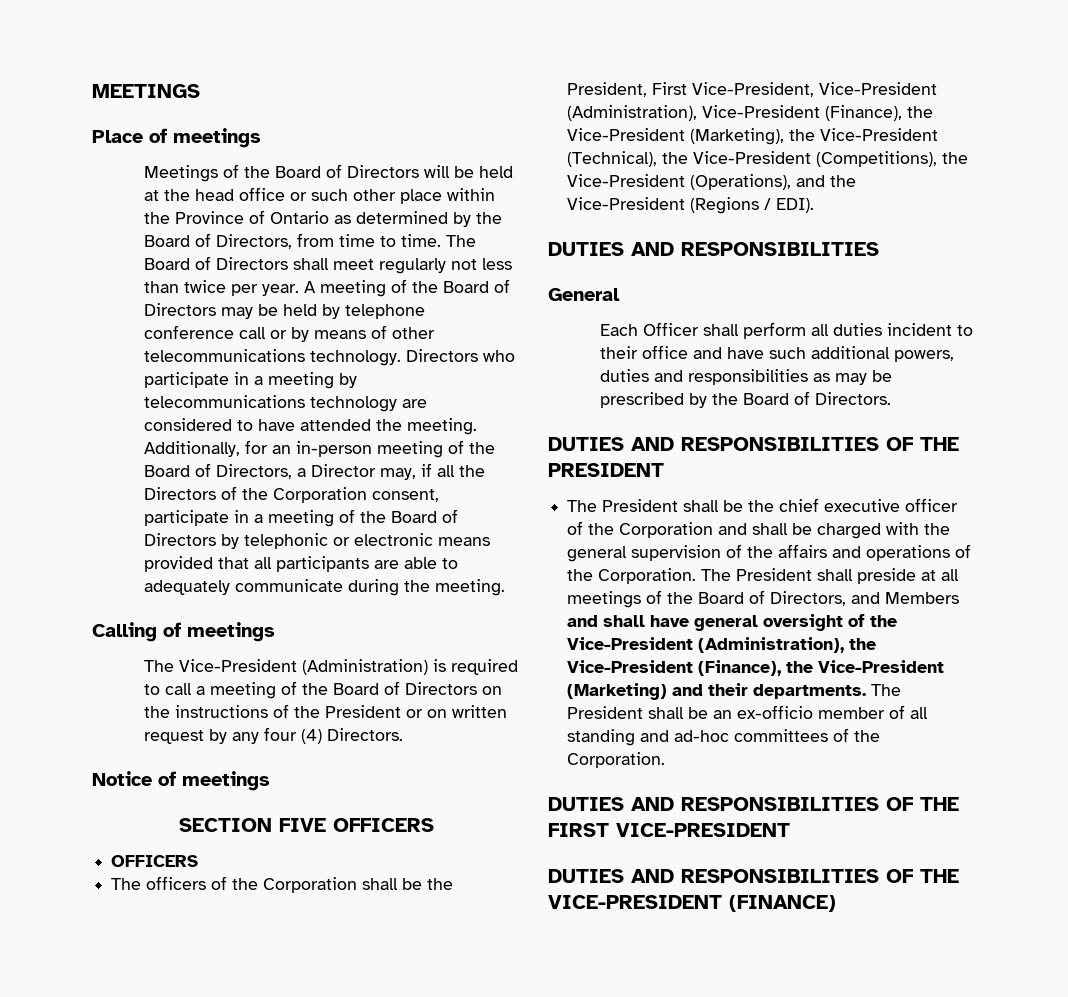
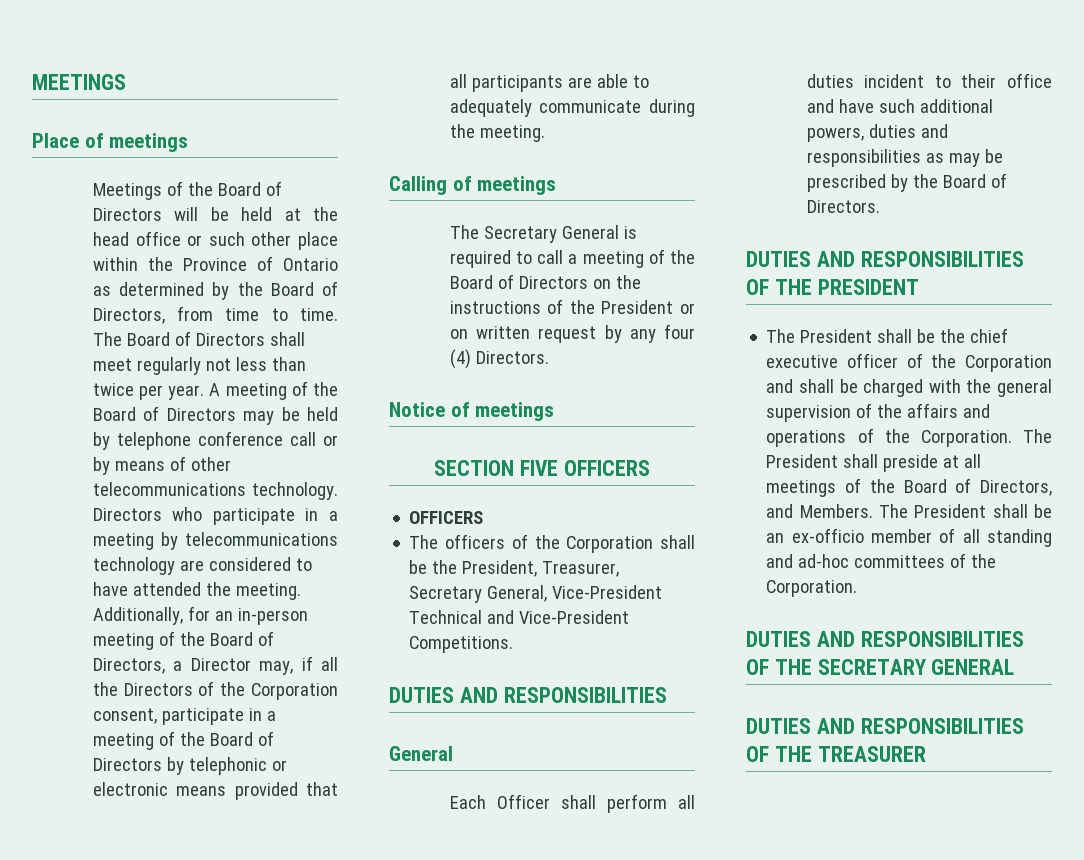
- The Vice-President (Administration) is required to call a meeting of the Board of Directors on the instructions of the President or on written request by any four (4) Directors.
+ The Secretary General is required to call a meeting of the Board of Directors on the instructions of the President or on written request by any four (4) Directors.
- The officers of the Corporation shall be the President, First Vice-President, Vice-President (Administration), Vice-President (Finance), the Vice-President (Marketing), the Vice-President (Technical), the Vice-President (Competitions), the Vice-President (Operations), and the Vice-President (Regions / EDI).
+ The officers of the Corporation shall be the President, Treasurer, Secretary General, Vice-President Technical and Vice-President Competitions.
- The President shall preside at all meetings of the Board of Directors, and Members and shall have general oversight of the Vice-President (Administration), the Vice-President (Finance), the Vice-President (Marketing) and their departments.
+ The President shall preside at all meetings of the Board of Directors, and Members.
- DUTIES AND RESPONSIBILITIES OF THE FIRST VICE-PRESIDENT
- DUTIES AND RESPONSIBILITIES OF THE VICE-PRESIDENT (FINANCE)
+ DUTIES AND RESPONSIBILITIES OF THE SECRETARY GENERAL
+ DUTIES AND RESPONSIBILITIES OF THE TREASURER

